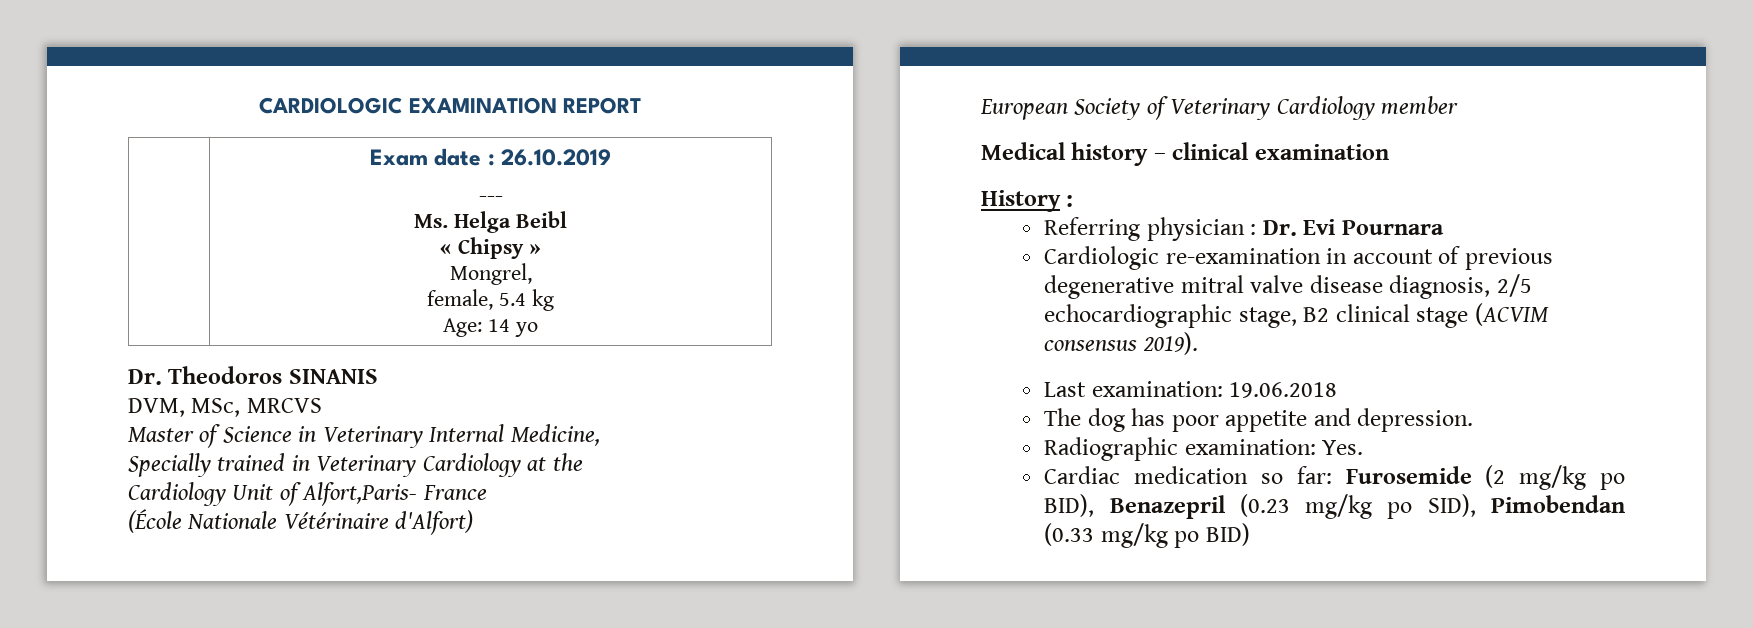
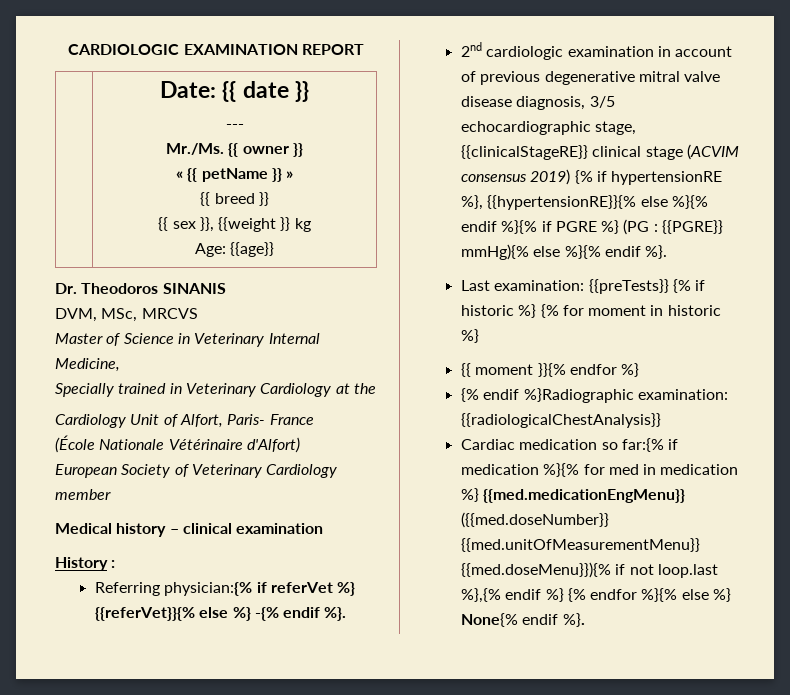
- | Exam date : 26.10.2019
+ | Date: {{ date }}
  ---
- Ms. Helga Beibl
- « Chipsy »
- Mongrel,
- female, 5.4 kg
- Age: 14 yo
+ Mr./Ms. {{ owner }}
+ « {{ petName }} »
+ {{ breed }}
+ {{ sex }}, {{weight }} kg
+ Age: {{age}}
- Cardiology Unit of Alfort,Paris- France
+ Cardiology Unit of Alfort, Paris- France
- Referring physician : Dr. Evi Pournara
- Cardiologic re-examination in account of previous degenerative mitral valve disease diagnosis, 2/5 echocardiographic stage, B2 clinical stage (ACVIM consensus 2019).
- Last examination: 19.06.2018
- The dog has poor appetite and depression.
- Radiographic examination: Yes.
- Cardiac medication so far: Furosemide (2 mg/kg po BID), Benazepril (0.23 mg/kg po SID), Pimobendan (0.33 mg/kg po BID)
+ Referring physician:{% if referVet %} {{referVet}}{% else %} -{% endif %}.
+ 2nd cardiologic examination in account of previous degenerative mitral valve disease diagnosis, 3/5 echocardiographic stage, {{clinicalStageRE}} clinical stage (ACVIM consensus 2019) {% if hypertensionRE %}, {{hypertensionRE}}{% else %}{% endif %}{% if PGRE %} (PG : {{PGRE}} mmHg){% else %}{% endif %}.
+ Last examination: {{preTests}} {% if historic %} {% for moment in historic %}
+ {{ moment }}{% endfor %}
+ {% endif %}Radiographic examination: {{radiologicalChestAnalysis}}
+ Cardiac medication so far:{% if medication %}{% for med in medication %} {{med.medicationEngMenu}} ({{med.doseNumber}} {{med.unitOfMeasurementMenu}} {{med.doseMenu}}){% if not loop.last %},{% endif %} {% endfor %}{% else %} None{% endif %}.

